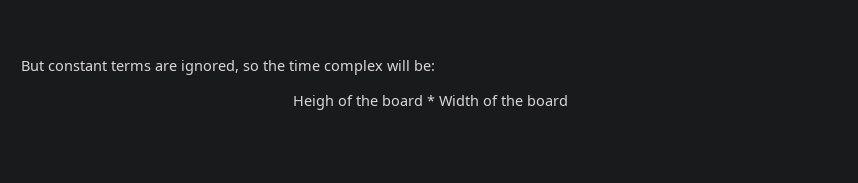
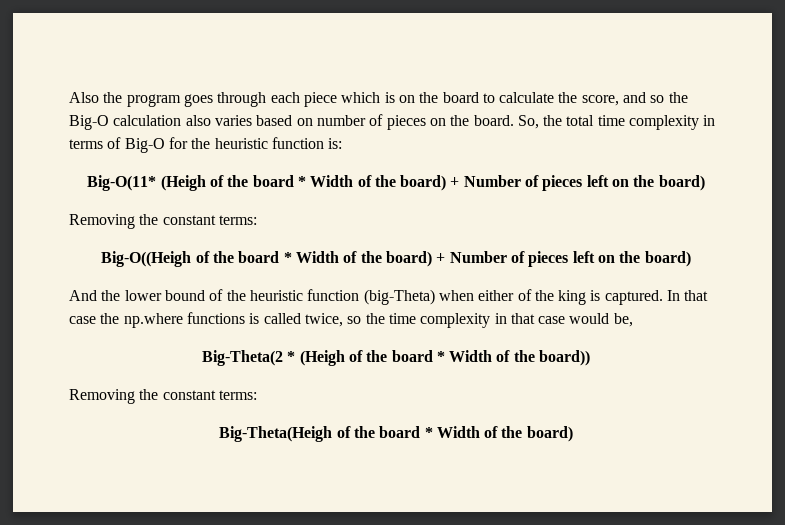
- But constant terms are ignored, so the time complex will be:
- Heigh of the board * Width of the board
+ Also the program goes through each piece which is on the board to calculate the score, and so the Big-O calculation also varies based on number of pieces on the board. So, the total time complexity in terms of Big-O for the heuristic function is:
+ Big-O(11* (Heigh of the board * Width of the board) + Number of pieces left on the board)
+ Removing the constant terms:
+ Big-O((Heigh of the board * Width of the board) + Number of pieces left on the board)
+ And the lower bound of the heuristic function (big-Theta) when either of the king is captured. In that case the np.where functions is called twice, so the time complexity in that case would be,
+ Big-Theta(2 * (Heigh of the board * Width of the board))
+ Removing the constant terms:
+ Big-Theta(Heigh of the board * Width of the board)

